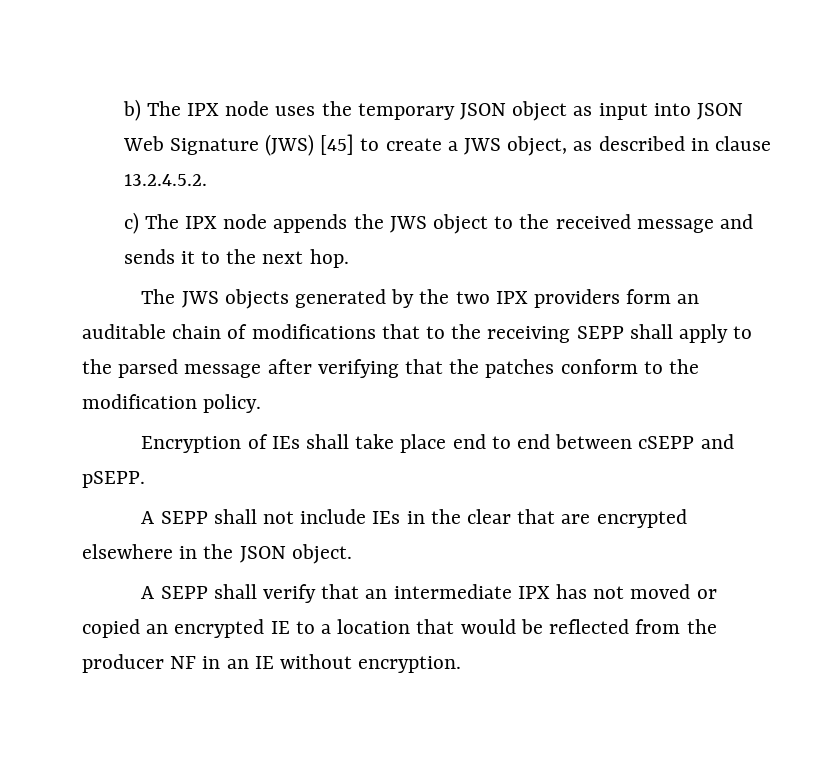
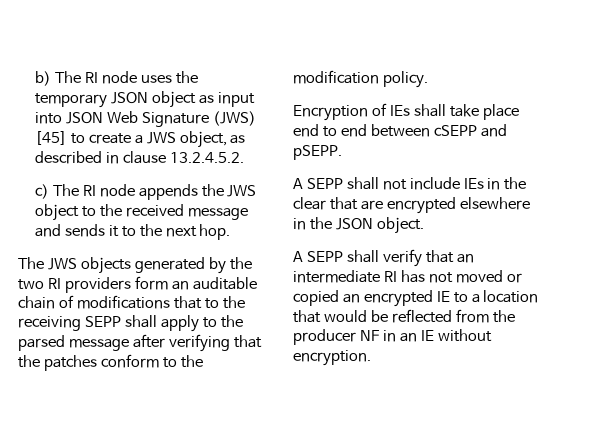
- b) The IPX node uses the temporary JSON object as input into JSON Web Signature (JWS) [45] to create a JWS object, as described in clause 13.2.4.5.2.
+ b) The RI node uses the temporary JSON object as input into JSON Web Signature (JWS) [45] to create a JWS object, as described in clause 13.2.4.5.2.
- c) The IPX node appends the JWS object to the received message and sends it to the next hop.
+ c) The RI node appends the JWS object to the received message and sends it to the next hop.
- The JWS objects generated by the two IPX providers form an auditable chain of modifications that to the receiving SEPP shall apply to the parsed message after verifying that the patches conform to the modification policy.
+ The JWS objects generated by the two RI providers form an auditable chain of modifications that to the receiving SEPP shall apply to the parsed message after verifying that the patches conform to the modification policy.
- A SEPP shall verify that an intermediate IPX has not moved or copied an encrypted IE to a location that would be reflected from the producer NF in an IE without encryption.
+ A SEPP shall verify that an intermediate RI has not moved or copied an encrypted IE to a location that would be reflected from the producer NF in an IE without encryption.

